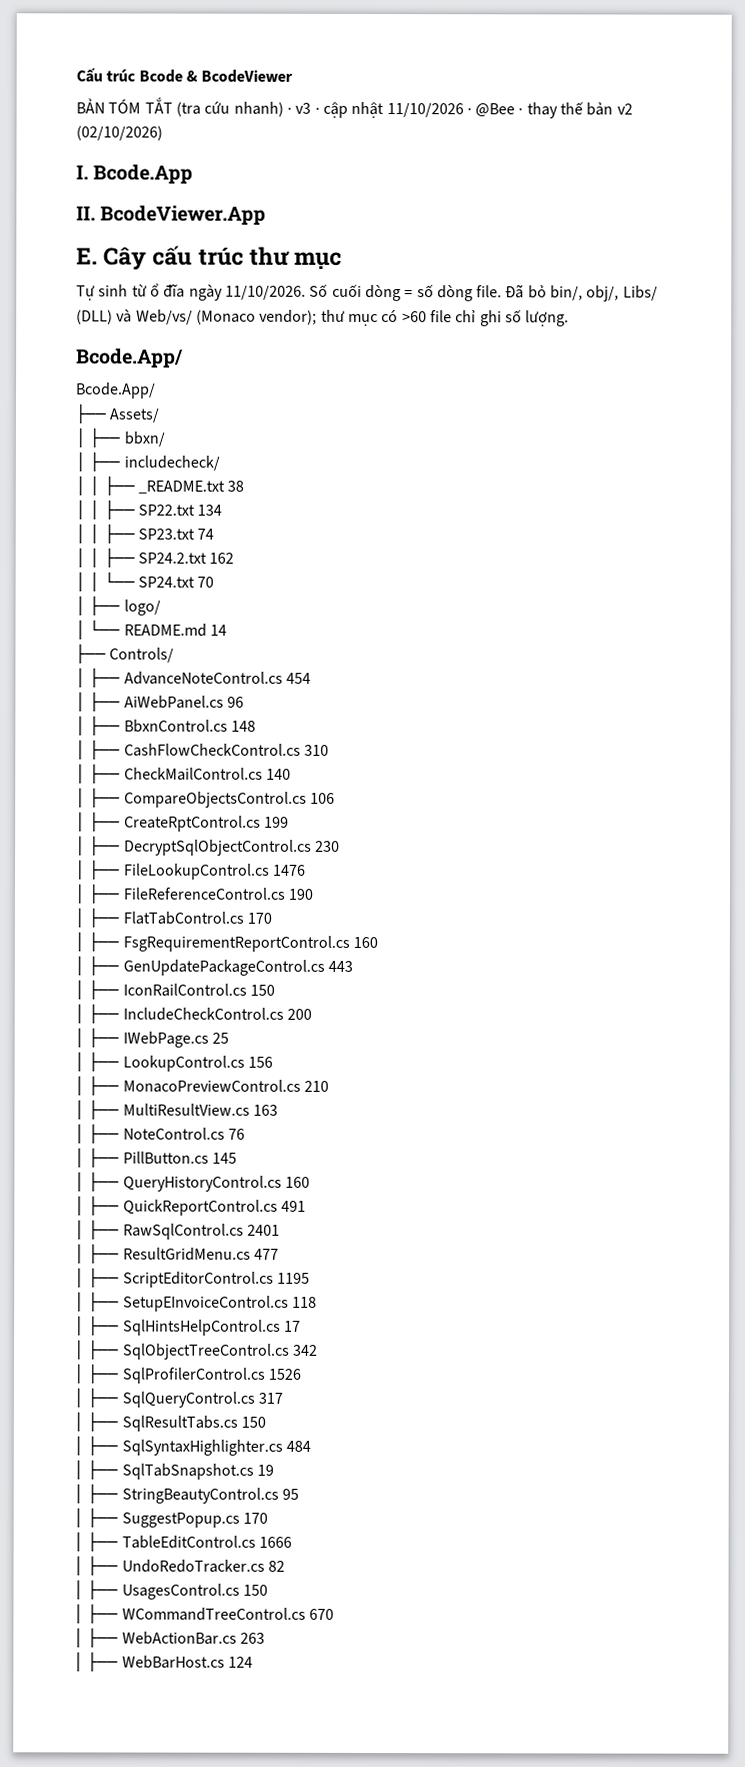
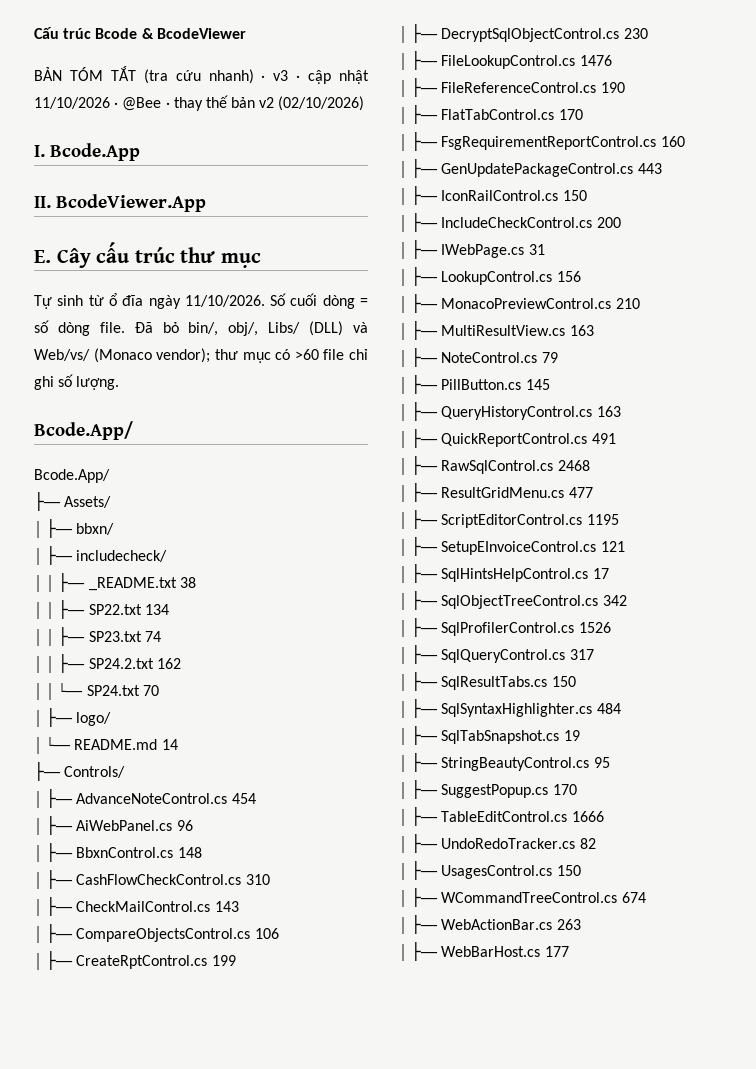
- │ ├── CheckMailControl.cs 140
+ │ ├── CheckMailControl.cs 143
- │ ├── IWebPage.cs 25
+ │ ├── IWebPage.cs 31
- │ ├── NoteControl.cs 76
+ │ ├── NoteControl.cs 79
- │ ├── QueryHistoryControl.cs 160
+ │ ├── QueryHistoryControl.cs 163
- │ ├── RawSqlControl.cs 2401
+ │ ├── RawSqlControl.cs 2468
- │ ├── SetupEInvoiceControl.cs 118
+ │ ├── SetupEInvoiceControl.cs 121
- │ ├── WCommandTreeControl.cs 670
+ │ ├── WCommandTreeControl.cs 674
- │ ├── WebBarHost.cs 124
+ │ ├── WebBarHost.cs 177

